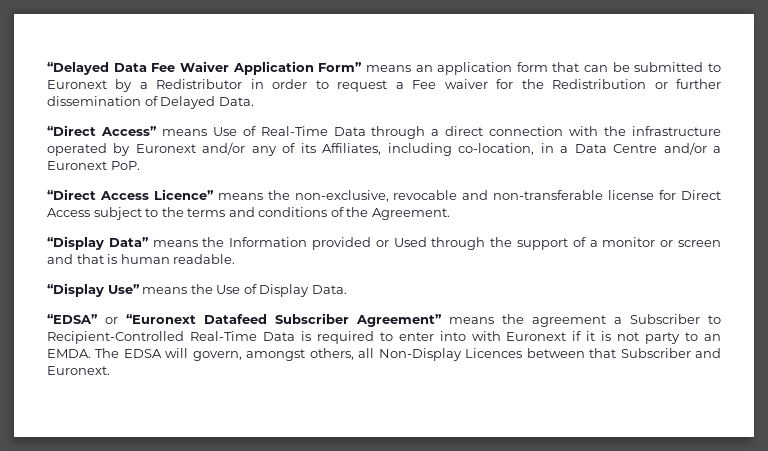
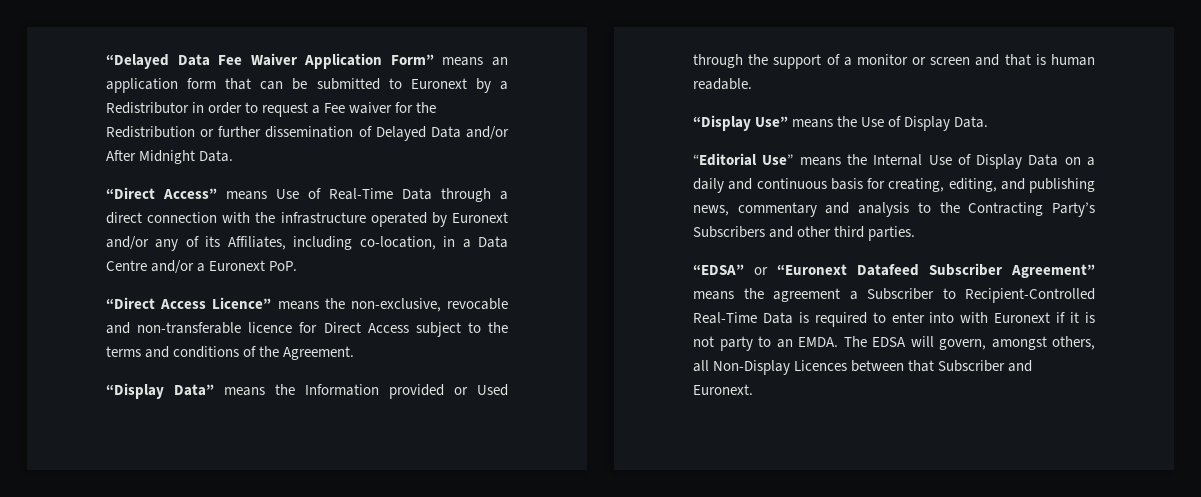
- “Delayed Data Fee Waiver Application Form” means an application form that can be submitted to Euronext by a Redistributor in order to request a Fee waiver for the Redistribution or further dissemination of Delayed Data.
+ “Delayed Data Fee Waiver Application Form” means an application form that can be submitted to Euronext by a Redistributor in order to request a Fee waiver for the Redistribution or further dissemination of Delayed Data and/or After Midnight Data.
- “Direct Access Licence” means the non-exclusive, revocable and non-transferable license for Direct Access subject to the terms and conditions of the Agreement.
+ “Direct Access Licence” means the non-exclusive, revocable and non-transferable licence for Direct Access subject to the terms and conditions of the Agreement.
+ “Editorial Use” means the Internal Use of Display Data on a daily and continuous basis for creating, editing, and publishing news, commentary and analysis to the Contracting Party’s Subscribers and other third parties.

